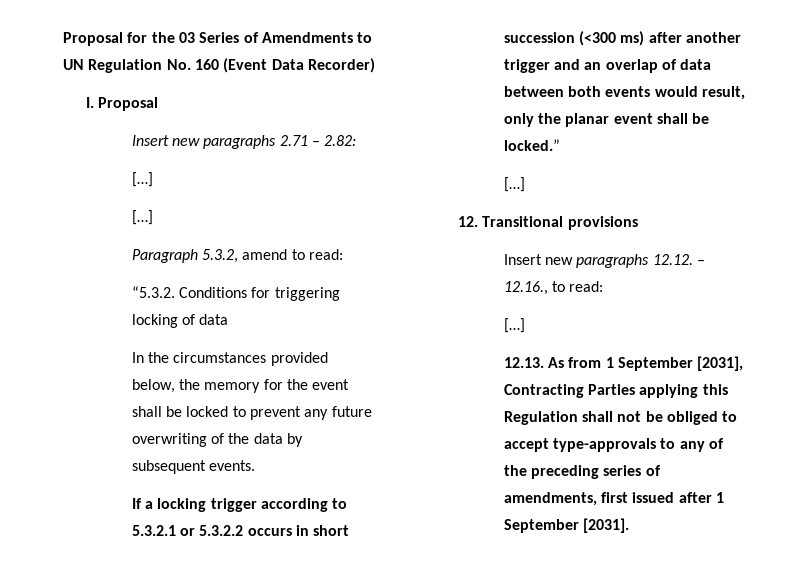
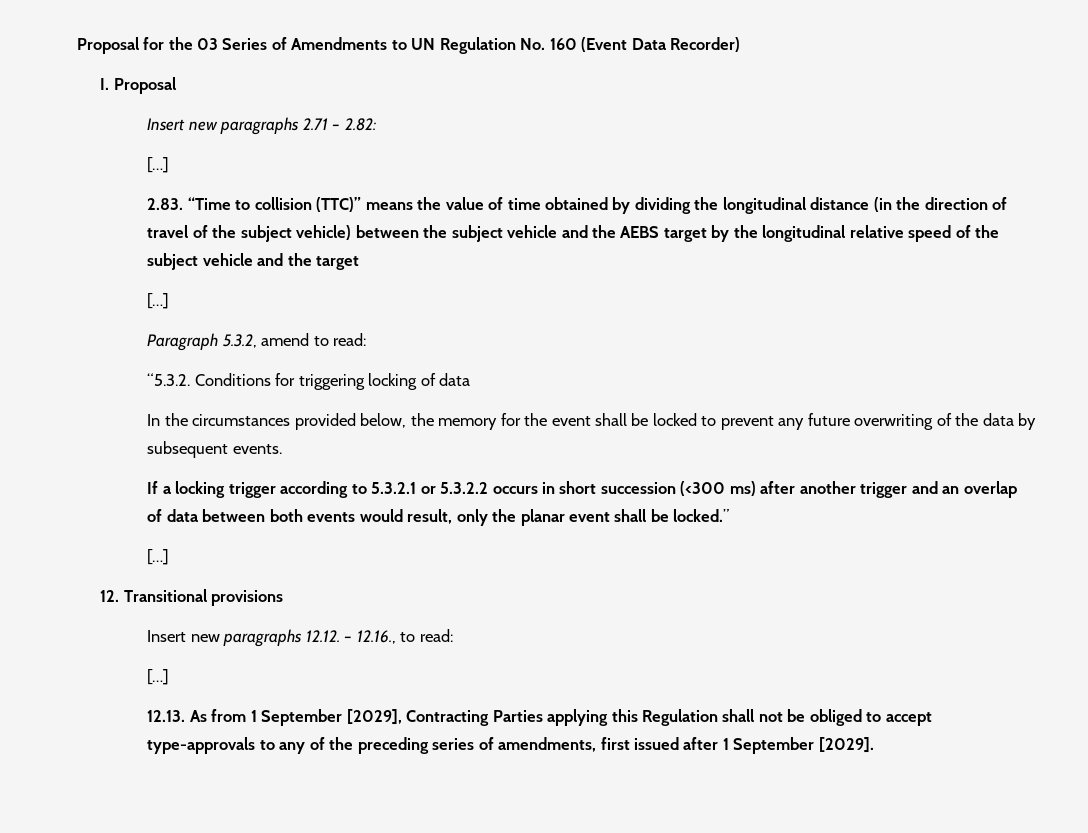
+ 2.83. “Time to collision (TTC)” means the value of time obtained by dividing the longitudinal distance (in the direction of travel of the subject vehicle) between the subject vehicle and the AEBS target by the longitudinal relative speed of the subject vehicle and the target
- 12.13. As from 1 September [2031], Contracting Parties applying this Regulation shall not be obliged to accept type-approvals to any of the preceding series of amendments, first issued after 1 September [2031].
+ 12.13. As from 1 September [2029], Contracting Parties applying this Regulation shall not be obliged to accept type-approvals to any of the preceding series of amendments, first issued after 1 September [2029].

